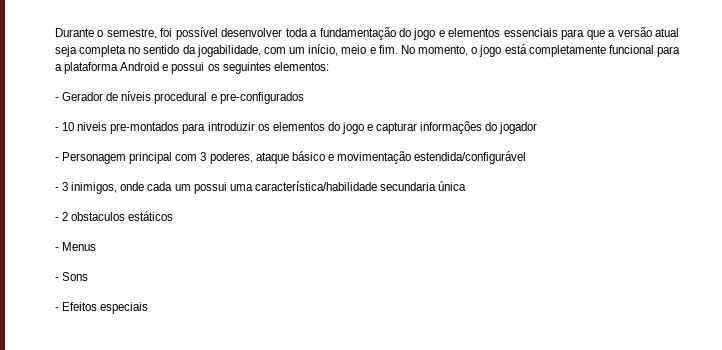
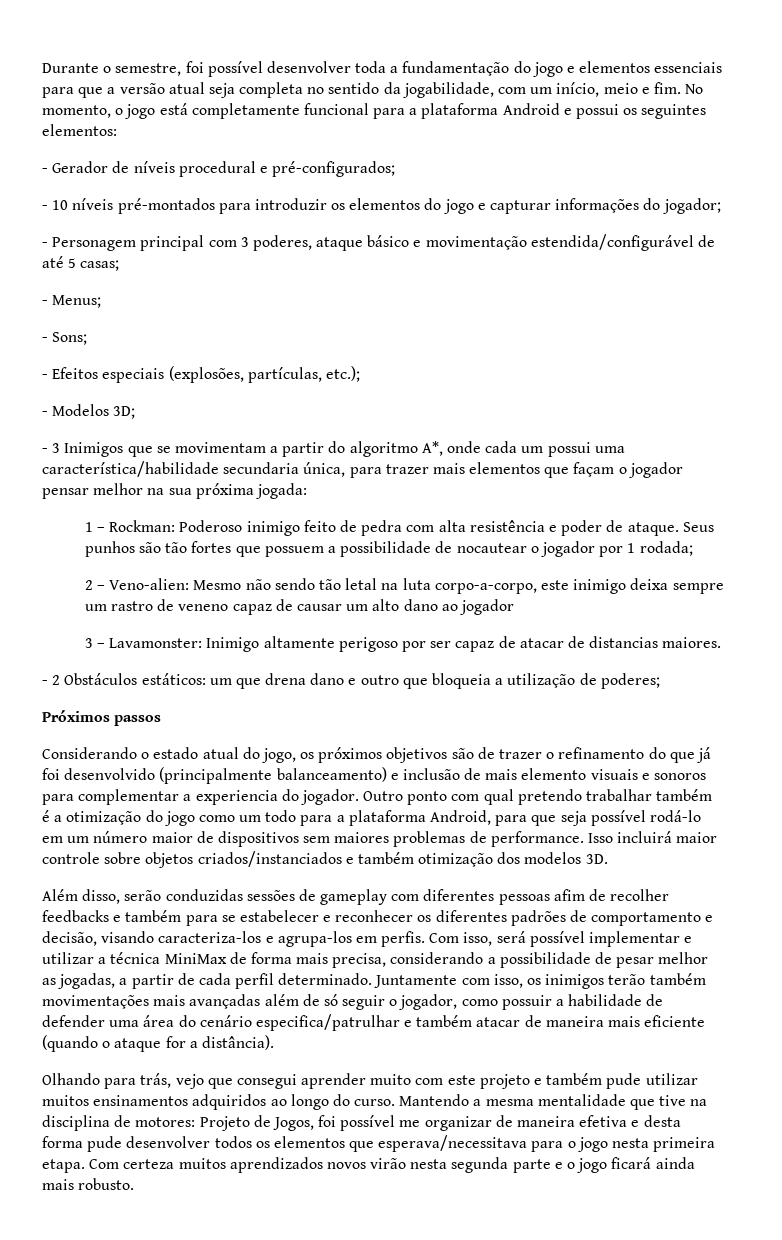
- - Gerador de níveis procedural e pre-configurados
+ - Gerador de níveis procedural e pré-configurados;
- - 10 niveis pre-montados para introduzir os elementos do jogo e capturar informações do jogador
+ - 10 níveis pré-montados para introduzir os elementos do jogo e capturar informações do jogador;
- - Personagem principal com 3 poderes, ataque básico e movimentação estendida/configurável
- - 3 inimigos, onde cada um possui uma característica/habilidade secundaria única
- - 2 obstaculos estáticos
- - Menus
- - Sons
- - Efeitos especiais
+ - Personagem principal com 3 poderes, ataque básico e movimentação estendida/configurável de até 5 casas;
+ - Menus;
+ - Sons;
+ - Efeitos especiais (explosões, partículas, etc.);
+ - Modelos 3D;
+ - 3 Inimigos que se movimentam a partir do algoritmo A*, onde cada um possui uma característica/habilidade secundaria única, para trazer mais elementos que façam o jogador pensar melhor na sua próxima jogada:
+ 1 – Rockman: Poderoso inimigo feito de pedra com alta resistência e poder de ataque. Seus punhos são tão fortes que possuem a possibilidade de nocautear o jogador por 1 rodada;
+ 2 – Veno-alien: Mesmo não sendo tão letal na luta corpo-a-corpo, este inimigo deixa sempre um rastro de veneno capaz de causar um alto dano ao jogador
+ 3 – Lavamonster: Inimigo altamente perigoso por ser capaz de atacar de distancias maiores.
+ - 2 Obstáculos estáticos: um que drena dano e outro que bloqueia a utilização de poderes;
+ Próximos passos
+ Considerando o estado atual do jogo, os próximos objetivos são de trazer o refinamento do que já foi desenvolvido (principalmente balanceamento) e inclusão de mais elemento visuais e sonoros para complementar a experiencia do jogador. Outro ponto com qual pretendo trabalhar também é a otimização do jogo como um todo para a plataforma Android, para que seja possível rodá-lo em um número maior de dispositivos sem maiores problemas de performance. Isso incluirá maior controle sobre objetos criados/instanciados e também otimização dos modelos 3D.
+ Além disso, serão conduzidas sessões de gameplay com diferentes pessoas afim de recolher feedbacks e também para se estabelecer e reconhecer os diferentes padrões de comportamento e decisão, visando caracteriza-los e agrupa-los em perfis. Com isso, será possível implementar e utilizar a técnica MiniMax de forma mais precisa, considerando a possibilidade de pesar melhor as jogadas, a partir de cada perfil determinado. Juntamente com isso, os inimigos terão também movimentações mais avançadas além de só seguir o jogador, como possuir a habilidade de defender uma área do cenário especifica/patrulhar e também atacar de maneira mais eficiente (quando o ataque for a distância).
+ Olhando para trás, vejo que consegui aprender muito com este projeto e também pude utilizar muitos ensinamentos adquiridos ao longo do curso. Mantendo a mesma mentalidade que tive na disciplina de motores: Projeto de Jogos, foi possível me organizar de maneira efetiva e desta forma pude desenvolver todos os elementos que esperava/necessitava para o jogo nesta primeira etapa. Com certeza muitos aprendizados novos virão nesta segunda parte e o jogo ficará ainda mais robusto.

